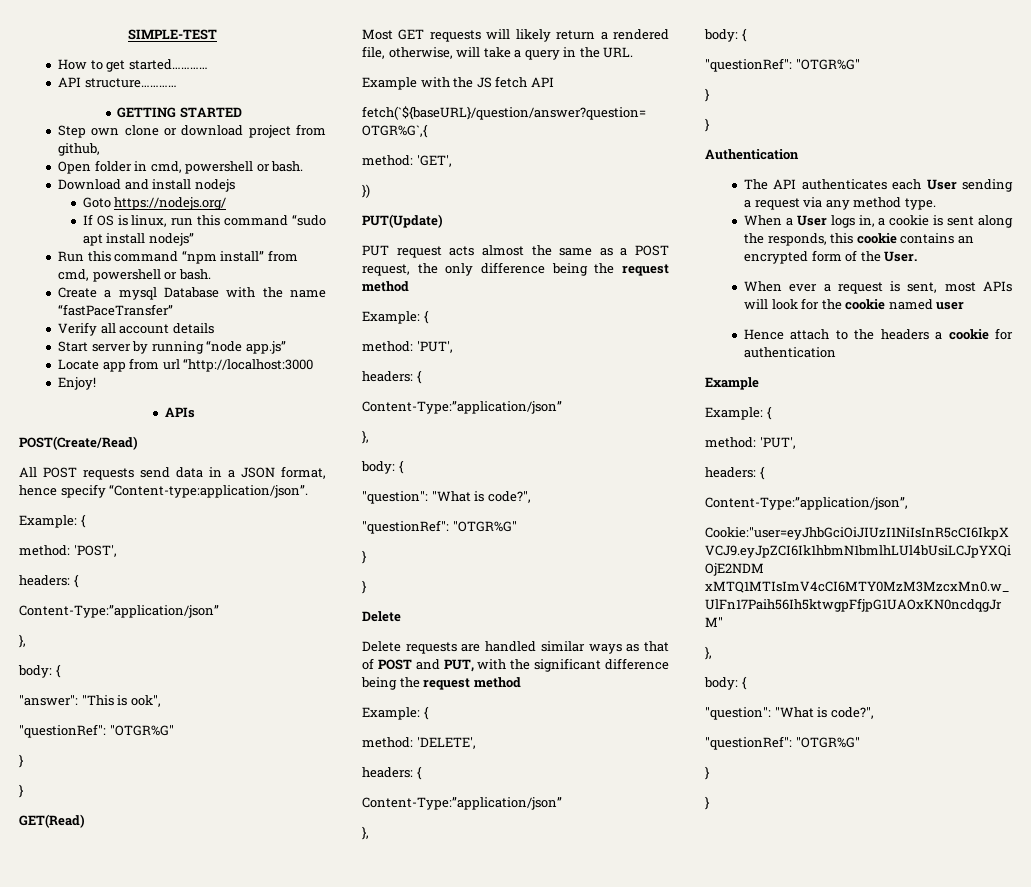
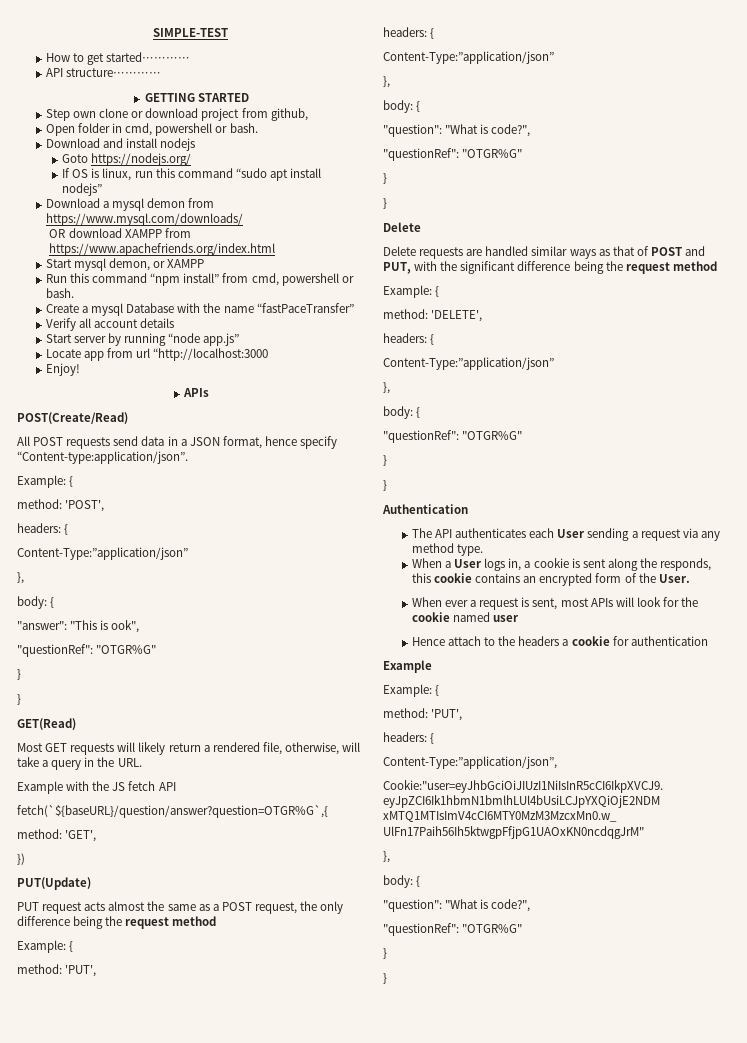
+ Download a mysql demon from https://www.mysql.com/downloads/
+ OR download XAMPP from https://www.apachefriends.org/index.html
+ Start mysql demon, or XAMPP

